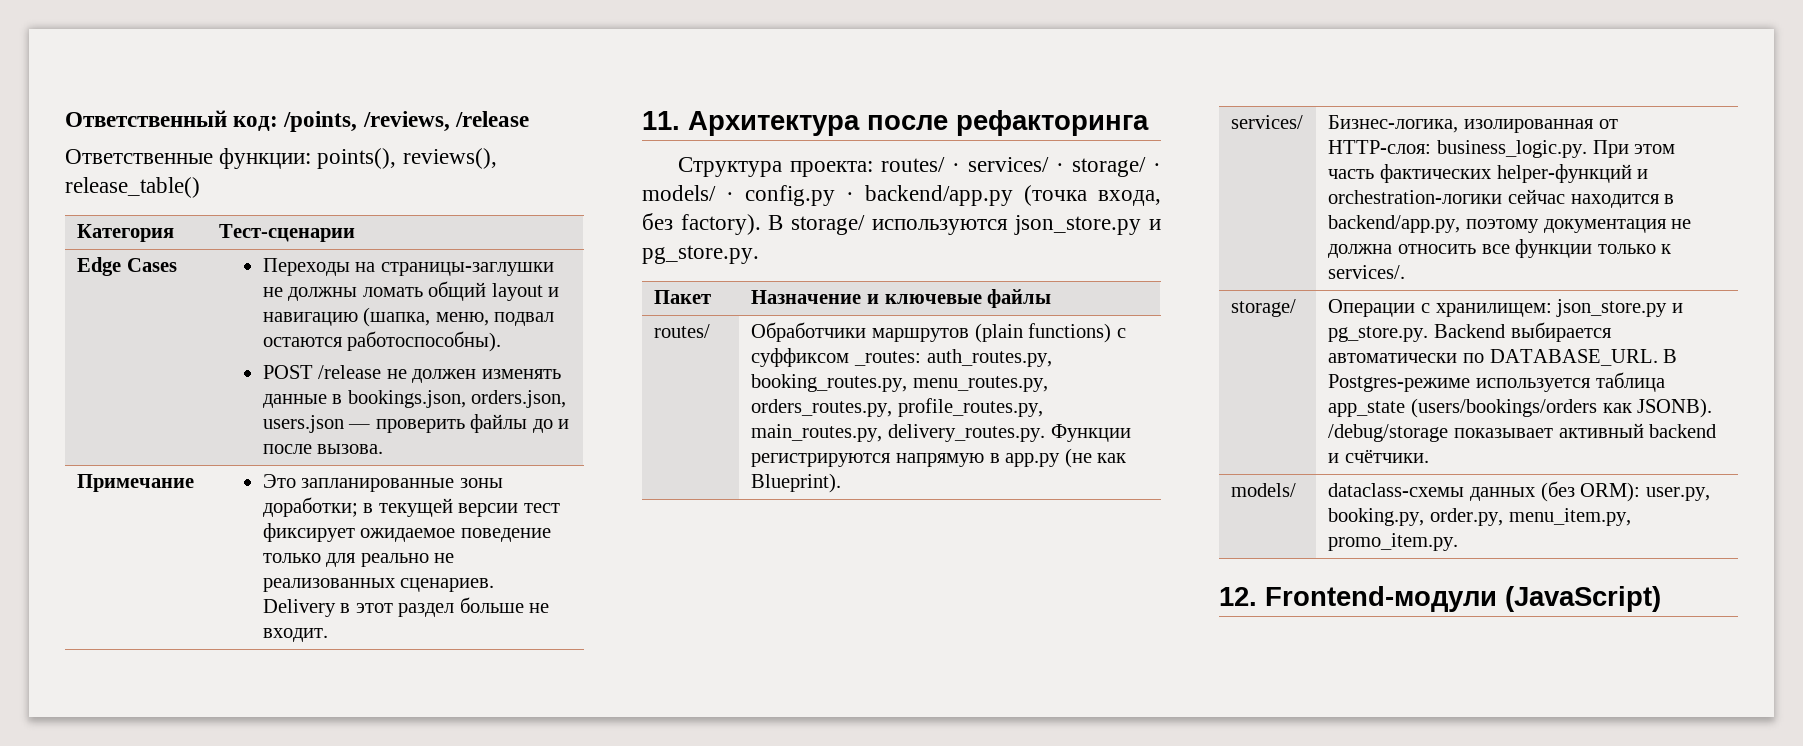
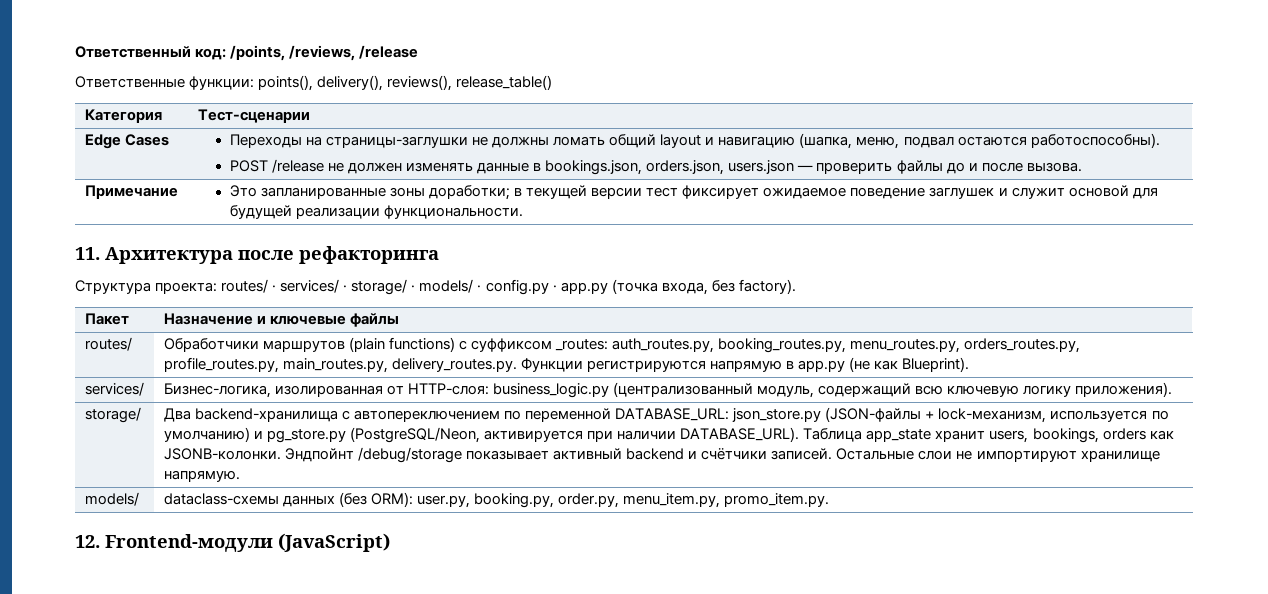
- Ответственные функции: points(), reviews(), release_table()
+ Ответственные функции: points(), delivery(), reviews(), release_table()
- Примечание | Это запланированные зоны доработки; в текущей версии тест фиксирует ожидаемое поведение только для реально не реализованных сценариев. Delivery в этот раздел больше не входит.
+ Примечание | Это запланированные зоны доработки; в текущей версии тест фиксирует ожидаемое поведение заглушек и служит основой для будущей реализации функциональности.
- Структура проекта: routes/ · services/ · storage/ · models/ · config.py · backend/app.py (точка входа, без factory). В storage/ используются json_store.py и pg_store.py.
+ Структура проекта: routes/ · services/ · storage/ · models/ · config.py · app.py (точка входа, без factory).
- services/ | Бизнес-логика, изолированная от HTTP-слоя: business_logic.py. При этом часть фактических helper-функций и orchestration-логики сейчас находится в backend/app.py, поэтому документация не должна относить все функции только к services/.
- storage/ | Операции с хранилищем: json_store.py и pg_store.py. Backend выбирается автоматически по DATABASE_URL. В Postgres-режиме используется таблица app_state (users/bookings/orders как JSONB). /debug/storage показывает активный backend и счётчики.
+ services/ | Бизнес-логика, изолированная от HTTP-слоя: business_logic.py (централизованный модуль, содержащий всю ключевую логику приложения).
+ storage/ | Два backend-хранилища с автопереключением по переменной DATABASE_URL: json_store.py (JSON-файлы + lock-механизм, используется по умолчанию) и pg_store.py (PostgreSQL/Neon, активируется при наличии DATABASE_URL). Таблица app_state хранит users, bookings, orders как JSONB-колонки. Эндпойнт /debug/storage показывает активный backend и счётчики записей. Остальные слои не импортируют хранилище напрямую.

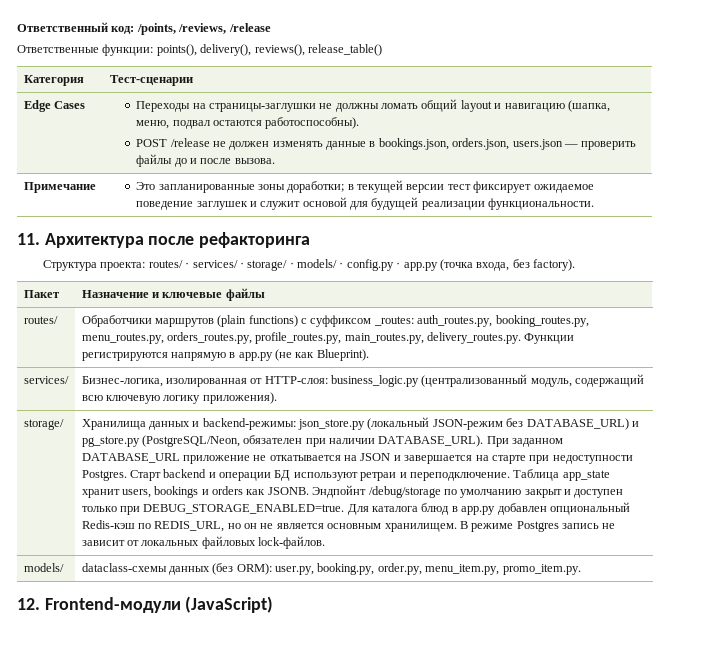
- Два backend-хранилища с автопереключением по переменной DATABASE_URL: json_store.py (JSON-файлы + lock-механизм, используется по умолчанию) и pg_store.py (PostgreSQL/Neon, активируется при наличии DATABASE_URL).
+ Хранилища данных и backend-режимы: json_store.py (локальный JSON-режим без DATABASE_URL) и pg_store.py (PostgreSQL/Neon, обязателен при наличии DATABASE_URL).
+ При заданном DATABASE_URL приложение не откатывается на JSON и завершается на старте при недоступности Postgres. Старт backend и операции БД используют ретраи и переподключение.
- Таблица app_state хранит users, bookings, orders как JSONB-колонки.
+ Таблица app_state хранит users, bookings и orders как JSONB.
- Эндпойнт /debug/storage показывает активный backend и счётчики записей. Остальные слои не импортируют хранилище напрямую.
+ Эндпойнт /debug/storage по умолчанию закрыт и доступен только при DEBUG_STORAGE_ENABLED=true. Для каталога блюд в app.py добавлен опциональный Redis-кэш по REDIS_URL, но он не является основным хранилищем. В режиме Postgres запись не зависит от локальных файловых lock-файлов.

